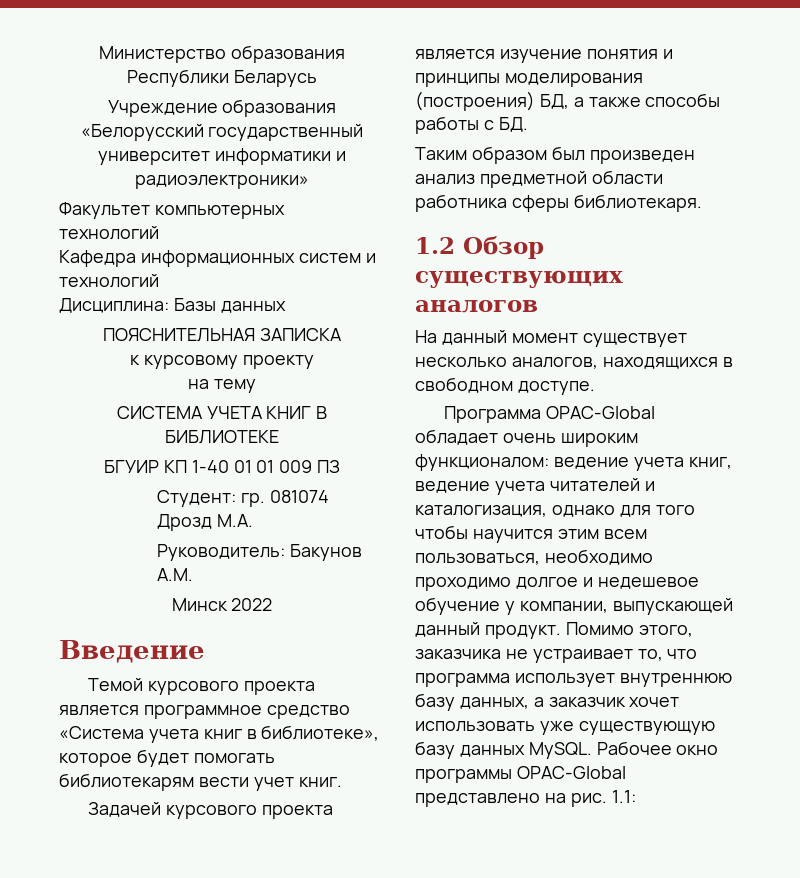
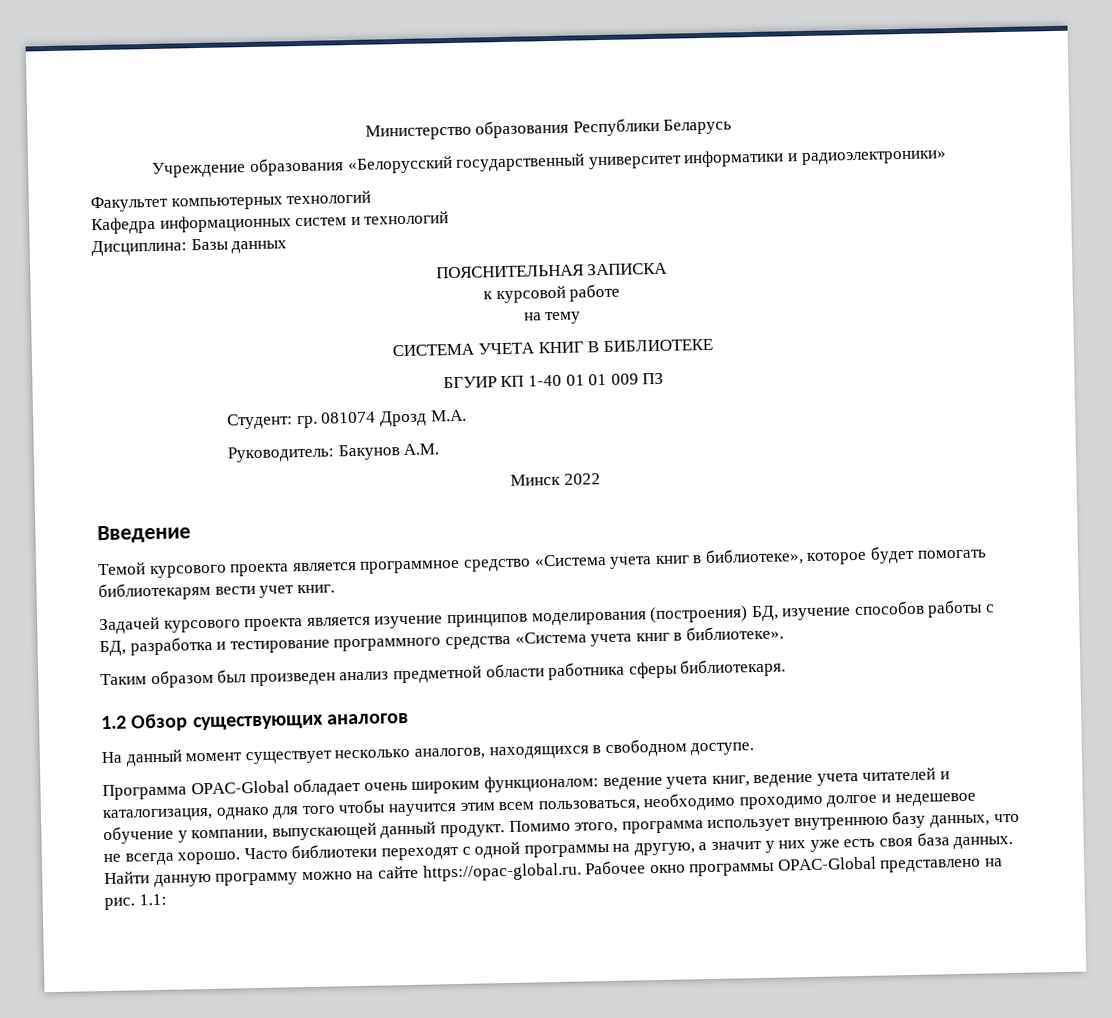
- к курсовому проекту
+ к курсовой работе
- Задачей курсового проекта является изучение понятия и принципы моделирования (построения) БД, а также способы работы с БД.
+ Задачей курсового проекта является изучение принципов моделирования (построения) БД, изучение способов работы с БД, разработка и тестирование программного средства «Система учета книг в библиотеке».
- Помимо этого, заказчика не устраивает то, что программа использует внутреннюю базу данных, а заказчик хочет использовать уже существующую базу данных MySQL. Рабочее окно программы OPAC-Global представлено на рис.
+ Помимо этого, программа использует внутреннюю базу данных, что не всегда хорошо. Часто библиотеки переходят с одной программы на другую, а значит у них уже есть своя база данных. Найти данную программу можно на сайте https://opac-global.ru. Рабочее окно программы OPAC-Global представлено на рис.

